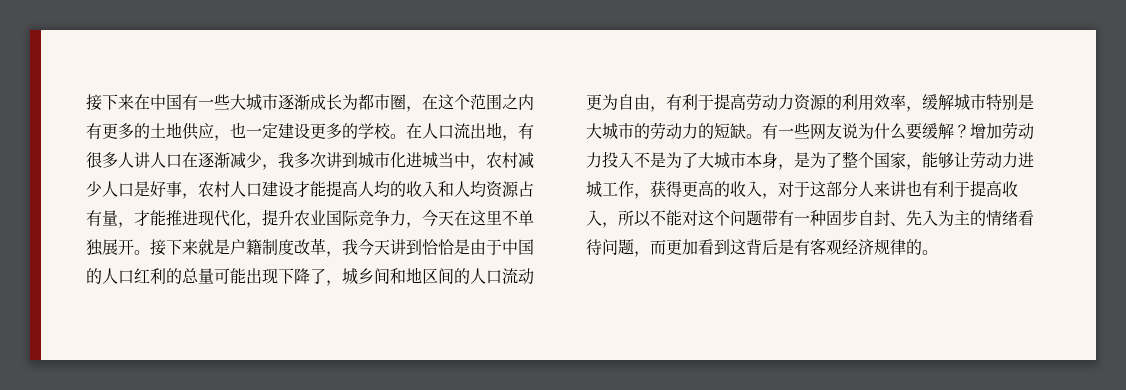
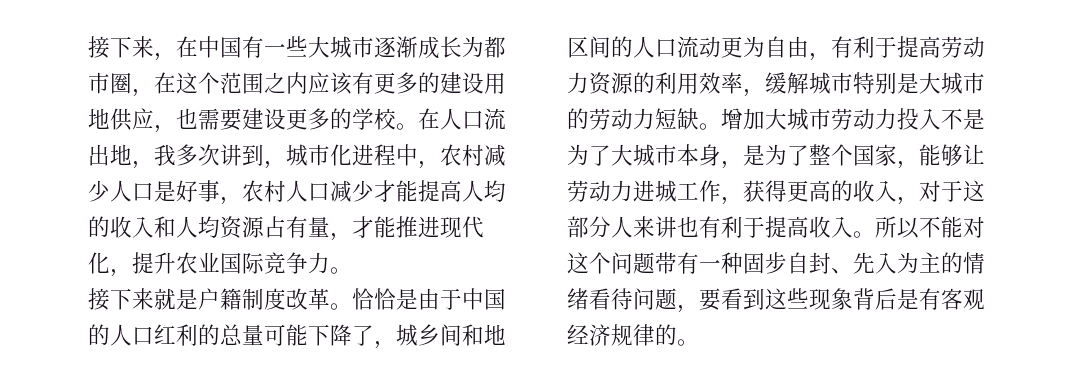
- 接下来在中国有一些大城市逐渐成长为都市圈，在这个范围之内有更多的土地供应，也一定建设更多的学校。
+ 接下来，在中国有一些大城市逐渐成长为都市圈，在这个范围之内应该有更多的建设用地供应，也需要建设更多的学校。
- 在人口流出地，有很多人讲人口在逐渐减少，我多次讲到城市化进城当中，农村减少人口是好事，农村人口建设才能提高人均的收入和人均资源占有量，才能推进现代化，提升农业国际竞争力，今天在这里不单独展开。接下来就是户籍制度改革，我今天讲到恰恰是由于中国的人口红利的总量可能出现下降了，城乡间和地区间的人口流动更为自由，有利于提高劳动力资源的利用效率，缓解城市特别是大城市的劳动力的短缺。有一些网友说为什么要缓解？增加劳动力投入不是为了大城市本身，是为了整个国家，能够让劳动力进城工作，获得更高的收入，对于这部分人来讲也有利于提高收入，所以不能对这个问题带有一种固步自封、先入为主的情绪看待问题，而更加看到这背后是有客观经济规律的。
+ 在人口流出地，我多次讲到，城市化进程中，农村减少人口是好事，农村人口减少才能提高人均的收入和人均资源占有量，才能推进现代化，提升农业国际竞争力。
+ 接下来就是户籍制度改革。恰恰是由于中国的人口红利的总量可能下降了，城乡间和地区间的人口流动更为自由，有利于提高劳动力资源的利用效率，缓解城市特别是大城市的劳动力短缺。增加大城市劳动力投入不是为了大城市本身，是为了整个国家，能够让劳动力进城工作，获得更高的收入，对于这部分人来讲也有利于提高收入。所以不能对这个问题带有一种固步自封、先入为主的情绪看待问题，要看到这些现象背后是有客观经济规律的。

